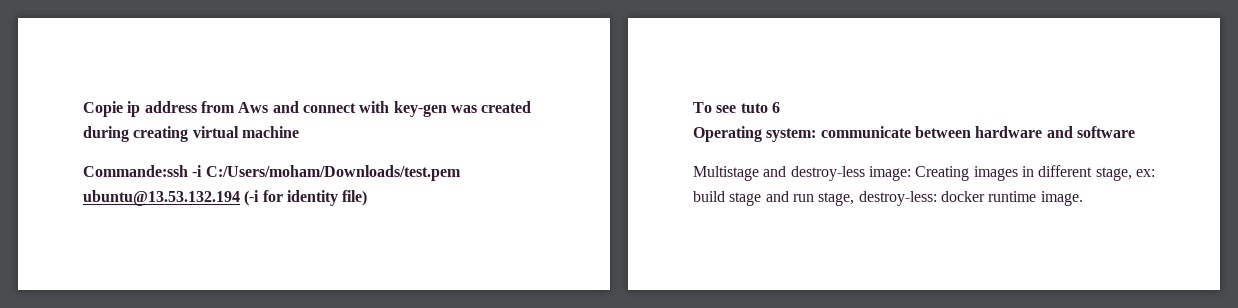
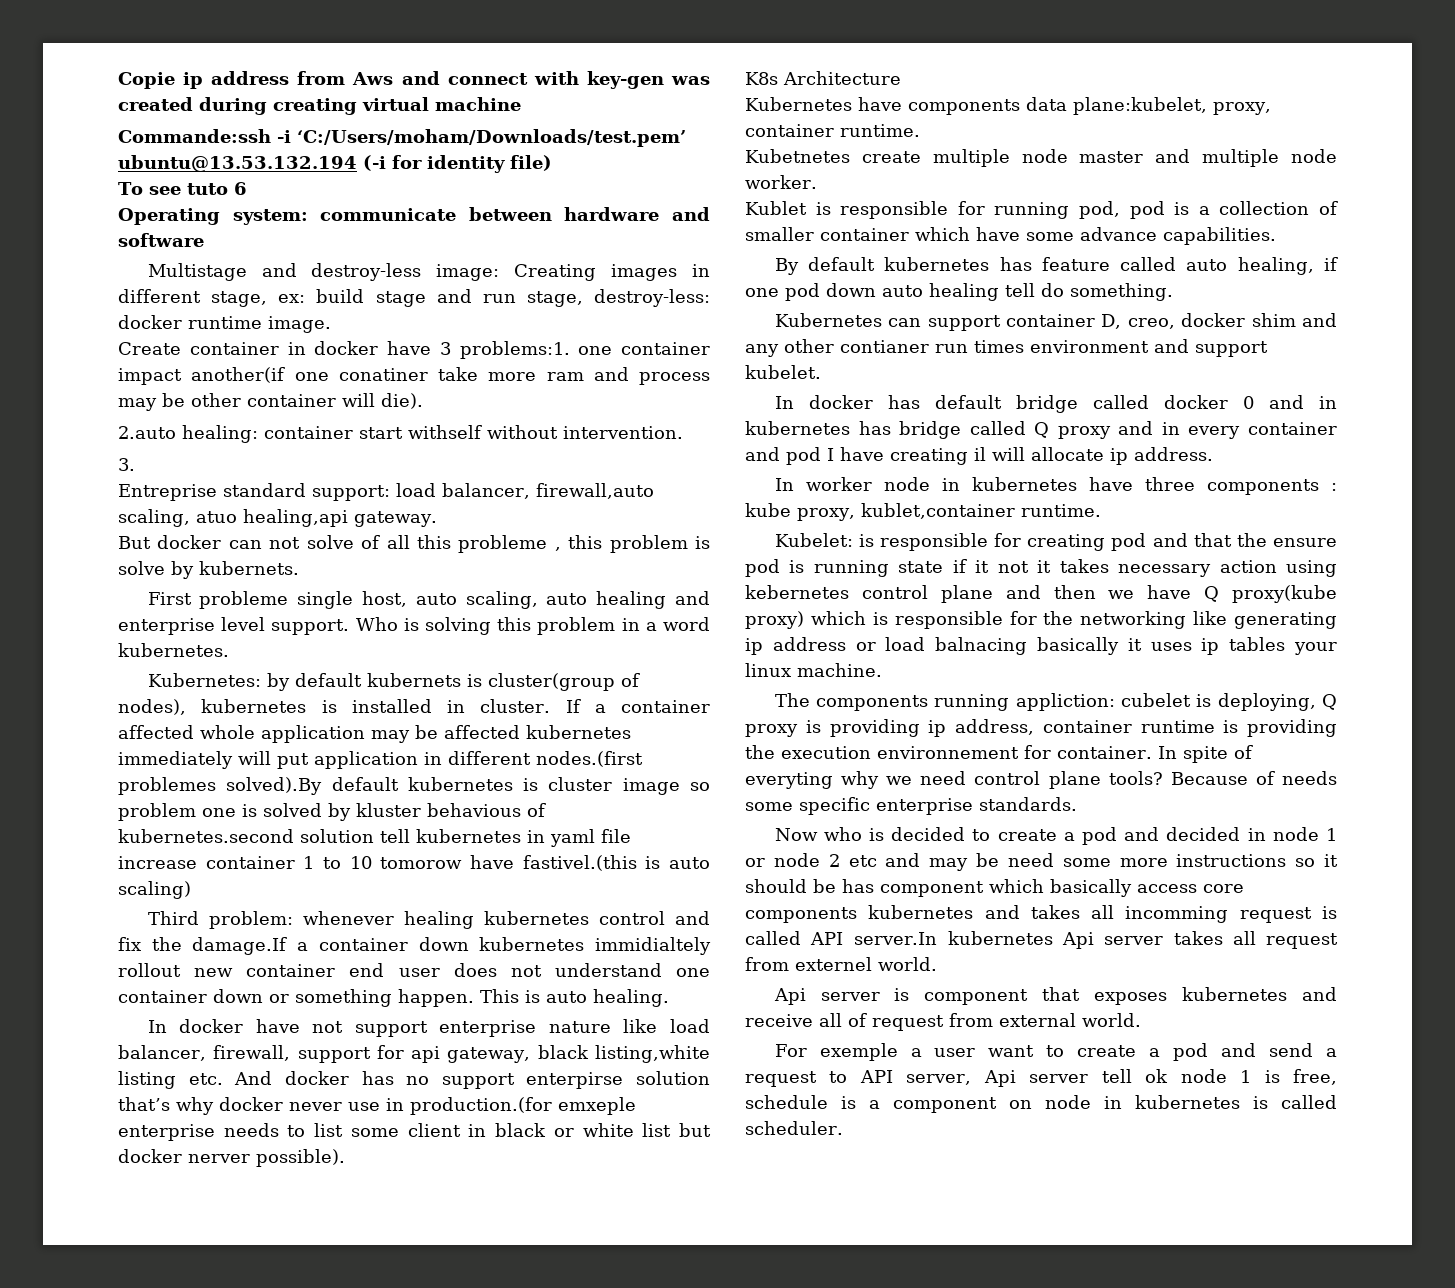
- Commande:ssh -i C:/Users/moham/Downloads/test.pem ubuntu@13.53.132.194 (-i for identity file)
+ Commande:ssh -i ‘C:/Users/moham/Downloads/test.pem’ ubuntu@13.53.132.194 (-i for identity file)
+ Create container in docker have 3 problems:1. one container impact another(if one conatiner take more ram and process may be other container will die).
+ 2.auto healing: container start withself without intervention.
+ 3.
+ Entreprise standard support: load balancer, firewall,auto scaling, atuo healing,api gateway.
+ But docker can not solve of all this probleme , this problem is solve by kubernets.
+ First probleme single host, auto scaling, auto healing and enterprise level support. Who is solving this problem in a word kubernetes.
+ Kubernetes: by default kubernets is cluster(group of nodes), kubernetes is installed in cluster. If a container affected whole application may be affected kubernetes immediately will put application in different nodes.(first problemes solved).By default kubernetes is cluster image so problem one is solved by kluster behavious of kubernetes.second solution tell kubernetes in yaml file increase container 1 to 10 tomorow have fastivel.(this is auto scaling)
+ Third problem: whenever healing kubernetes control and fix the damage.If a container down kubernetes immidialtely rollout new container end user does not understand one container down or something happen. This is auto healing.
+ In docker have not support enterprise nature like load balancer, firewall, support for api gateway, black listing,white listing etc. And docker has no support enterpirse solution that’s why docker never use in production.(for emxeple enterprise needs to list some client in black or white list but docker nerver possible).
+ K8s Architecture
+ Kubernetes have components data plane:kubelet, proxy, container runtime.
+ Kubetnetes create multiple node master and multiple node worker.
+ Kublet is responsible for running pod, pod is a collection of smaller container which have some advance capabilities.
+ By default kubernetes has feature called auto healing, if one pod down auto healing tell do something.
+ Kubernetes can support container D, creo, docker shim and any other contianer run times environment and support kubelet.
+ In docker has default bridge called docker 0 and in kubernetes has bridge called Q proxy and in every container and pod I have creating il will allocate ip address.
+ In worker node in kubernetes have three components : kube proxy, kublet,container runtime.
+ Kubelet: is responsible for creating pod and that the ensure pod is running state if it not it takes necessary action using kebernetes control plane and then we have Q proxy(kube proxy) which is responsible for the networking like generating ip address or load balnacing basically it uses ip tables your linux machine.
+ The components running appliction: cubelet is deploying, Q proxy is providing ip address, container runtime is providing the execution environnement for container. In spite of everyting why we need control plane tools? Because of needs some specific enterprise standards.
+ Now who is decided to create a pod and decided in node 1 or node 2 etc and may be need some more instructions so it should be has component which basically access core components kubernetes and takes all incomming request is called API server.In kubernetes Api server takes all request from externel world.
+ Api server is component that exposes kubernetes and receive all of request from external world.
+ For exemple a user want to create a pod and send a request to API server, Api server tell ok node 1 is free, schedule is a component on node in kubernetes is called scheduler.

